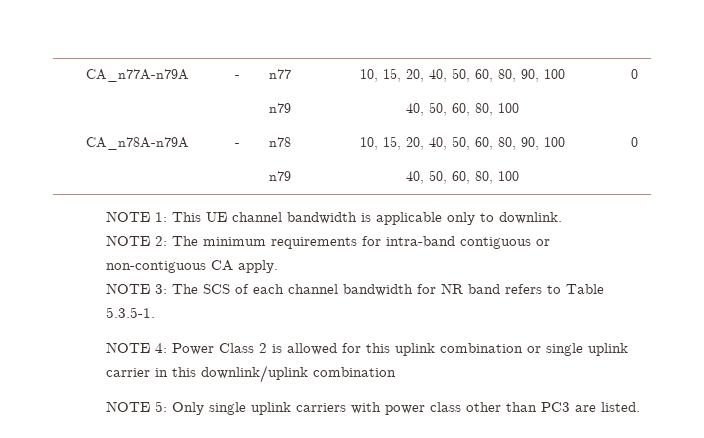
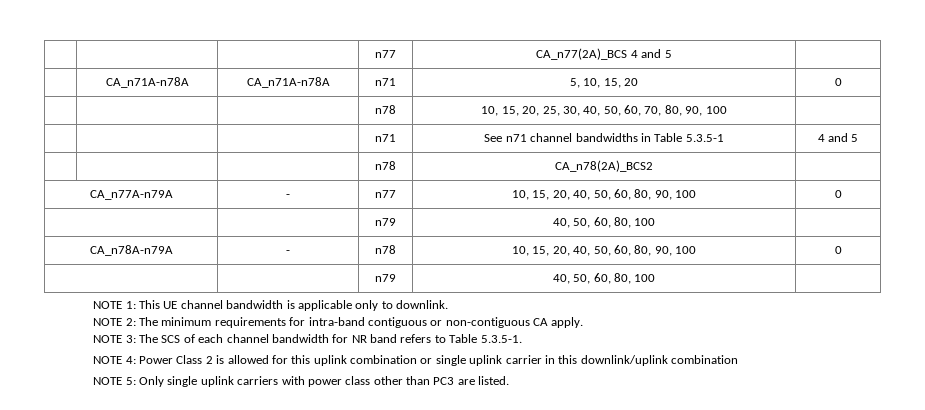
+ | | | n77 | CA_n77(2A)_BCS 4 and 5 |
+ | CA_n71A-n78A | CA_n71A-n78A | n71 | 5, 10, 15, 20 | 0
+ | | | n78 | 10, 15, 20, 25, 30, 40, 50, 60, 70, 80, 90, 100 |
+ | | | n71 | See n71 channel bandwidths in Table 5.3.5-1 | 4 and 5
+ | | | n78 | CA_n78(2A)_BCS2 |

